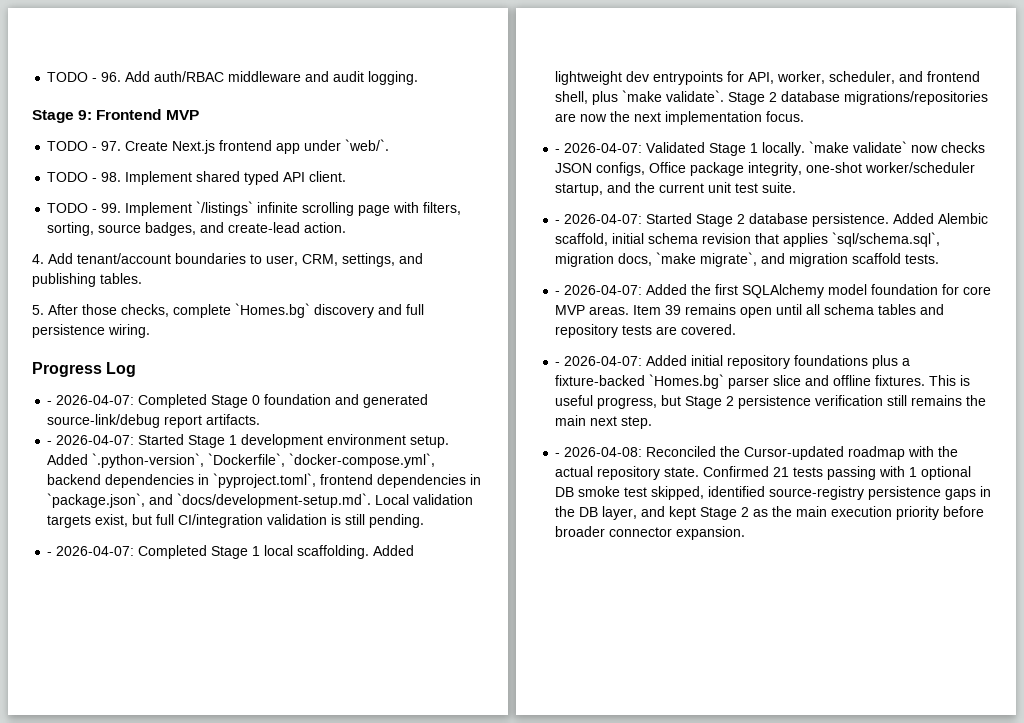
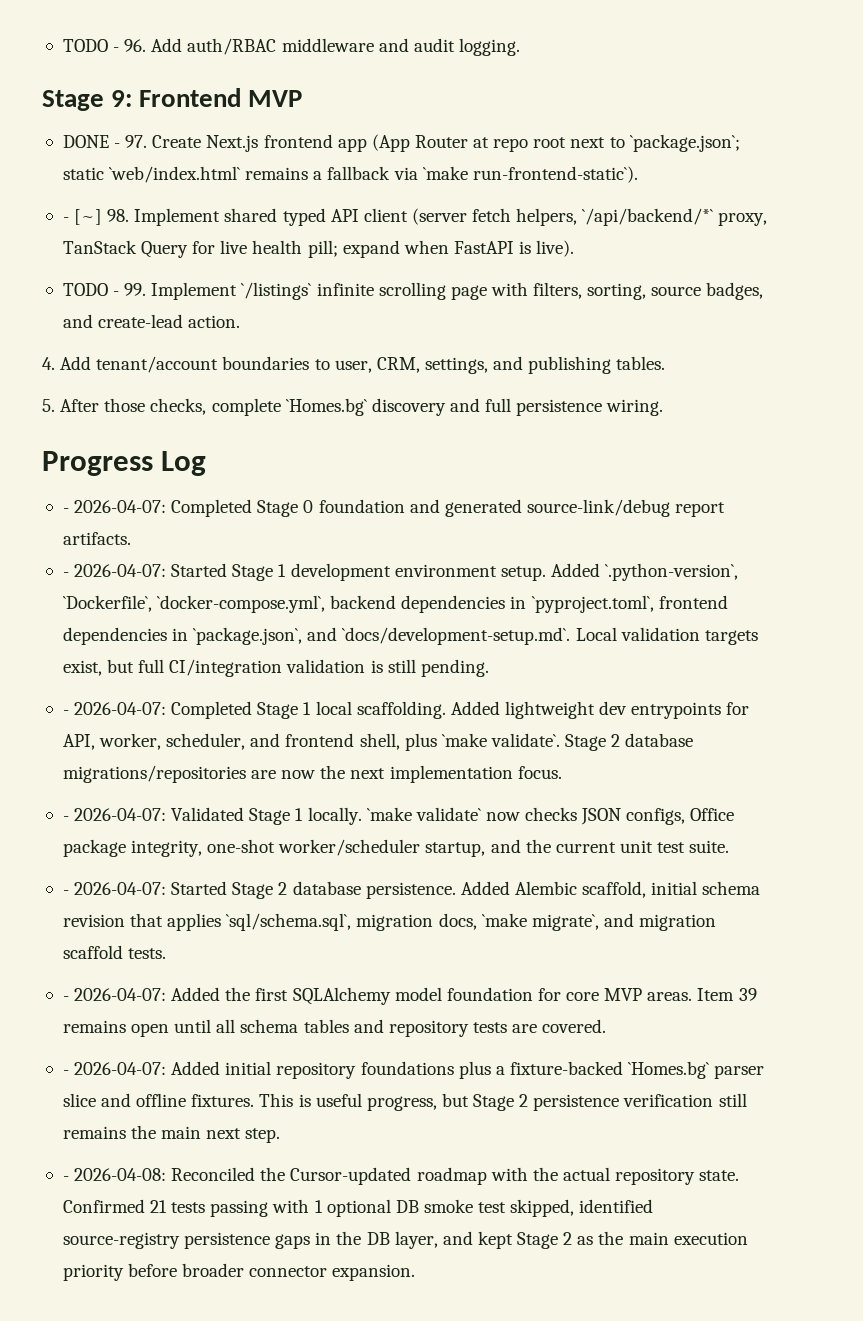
- TODO - 97. Create Next.js frontend app under `web/`.
- TODO - 98. Implement shared typed API client.
+ DONE - 97. Create Next.js frontend app (App Router at repo root next to `package.json`; static `web/index.html` remains a fallback via `make run-frontend-static`).
+ - [~] 98. Implement shared typed API client (server fetch helpers, `/api/backend/*` proxy, TanStack Query for live health pill; expand when FastAPI is live).

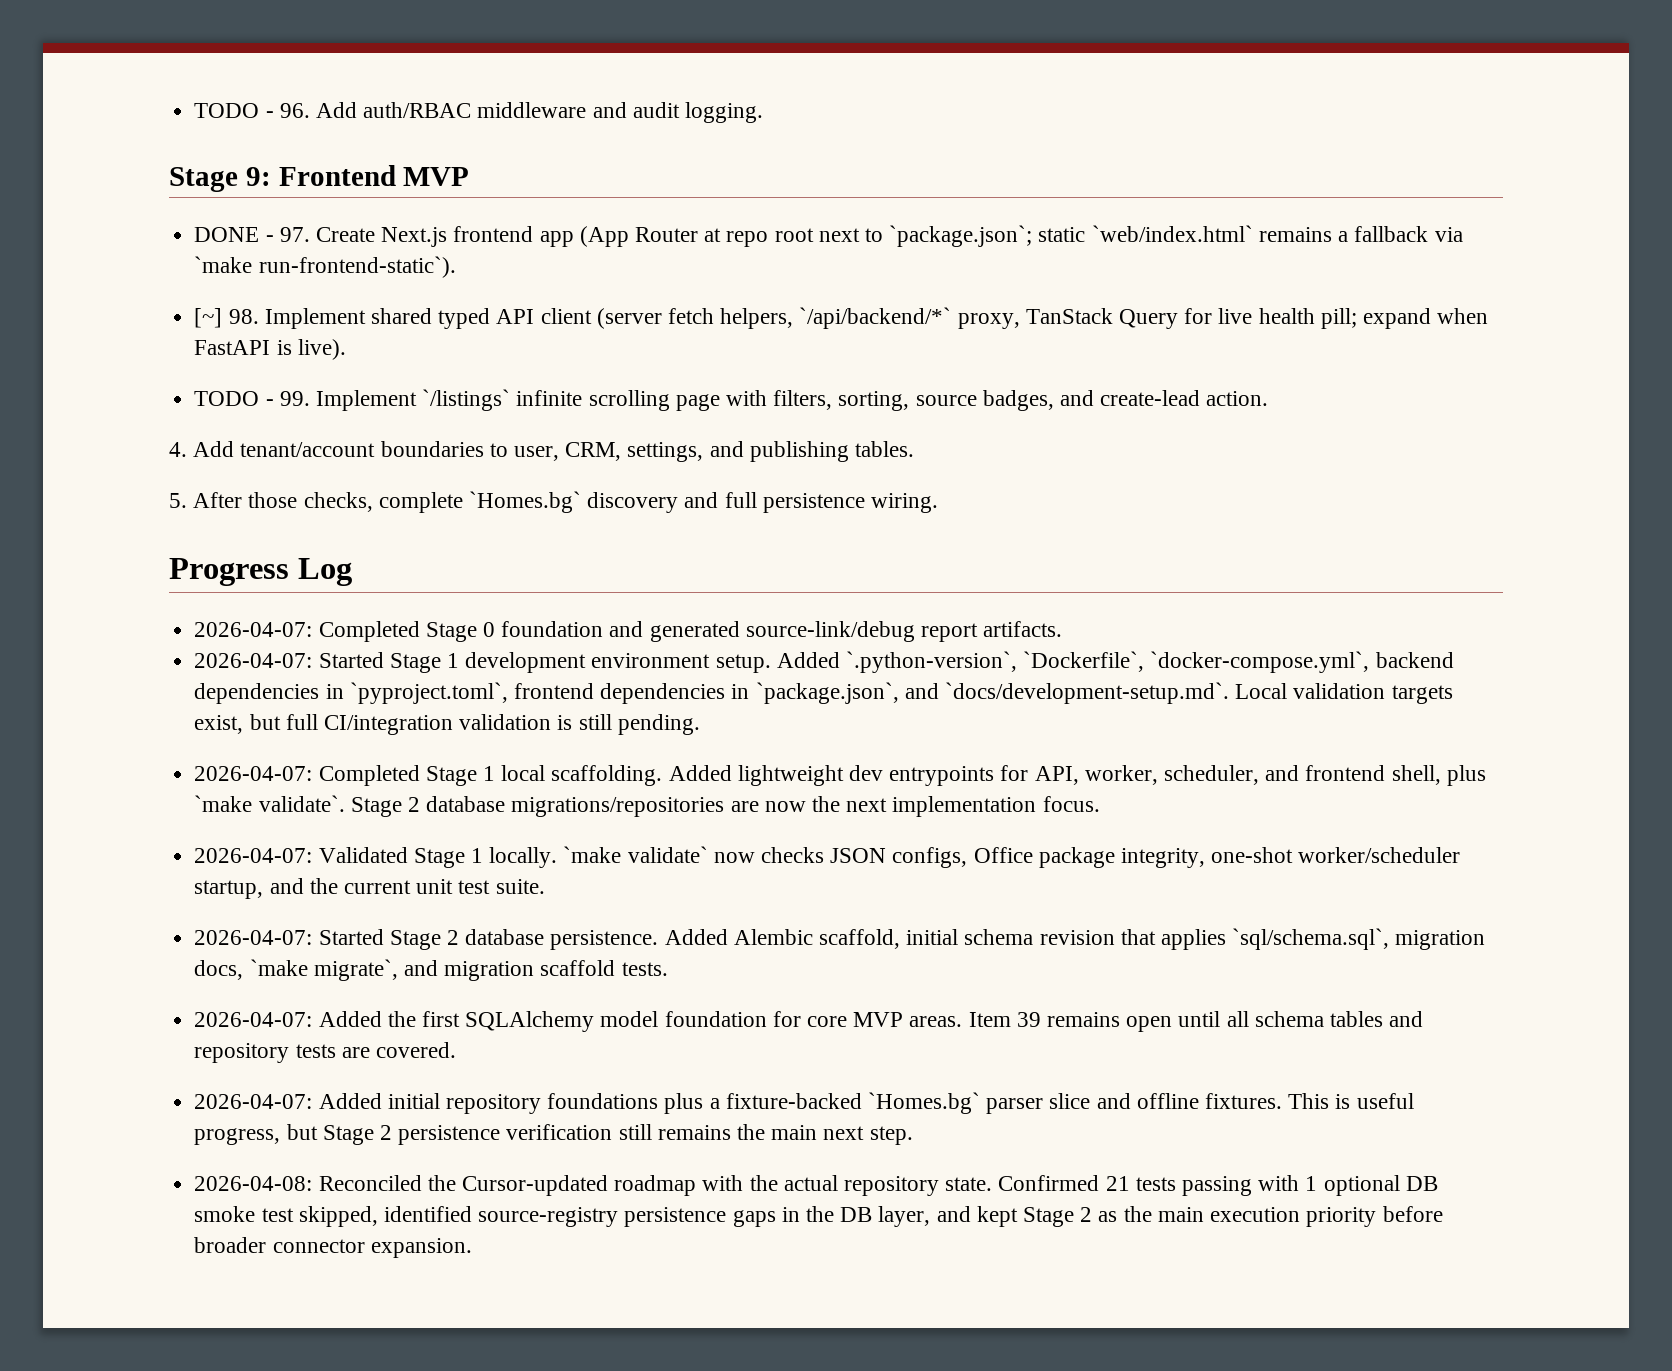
- - [~] 98. Implement shared typed API client (server fetch helpers, `/api/backend/*` proxy, TanStack Query for live health pill; expand when FastAPI is live).
+ [~] 98. Implement shared typed API client (server fetch helpers, `/api/backend/*` proxy, TanStack Query for live health pill; expand when FastAPI is live).
- - 2026-04-07: Completed Stage 0 foundation and generated source-link/debug report artifacts.
+ 2026-04-07: Completed Stage 0 foundation and generated source-link/debug report artifacts.
- - 2026-04-07: Started Stage 1 development environment setup.
+ 2026-04-07: Started Stage 1 development environment setup.
- - 2026-04-07: Completed Stage 1 local scaffolding.
+ 2026-04-07: Completed Stage 1 local scaffolding.
- - 2026-04-07: Validated Stage 1 locally.
+ 2026-04-07: Validated Stage 1 locally.
- - 2026-04-07: Started Stage 2 database persistence.
+ 2026-04-07: Started Stage 2 database persistence.
- - 2026-04-07: Added the first SQLAlchemy model foundation for core MVP areas.
+ 2026-04-07: Added the first SQLAlchemy model foundation for core MVP areas.
- - 2026-04-07: Added initial repository foundations plus a fixture-backed `Homes.bg` parser slice and offline fixtures.
+ 2026-04-07: Added initial repository foundations plus a fixture-backed `Homes.bg` parser slice and offline fixtures.
- - 2026-04-08: Reconciled the Cursor-updated roadmap with the actual repository state.
+ 2026-04-08: Reconciled the Cursor-updated roadmap with the actual repository state.

